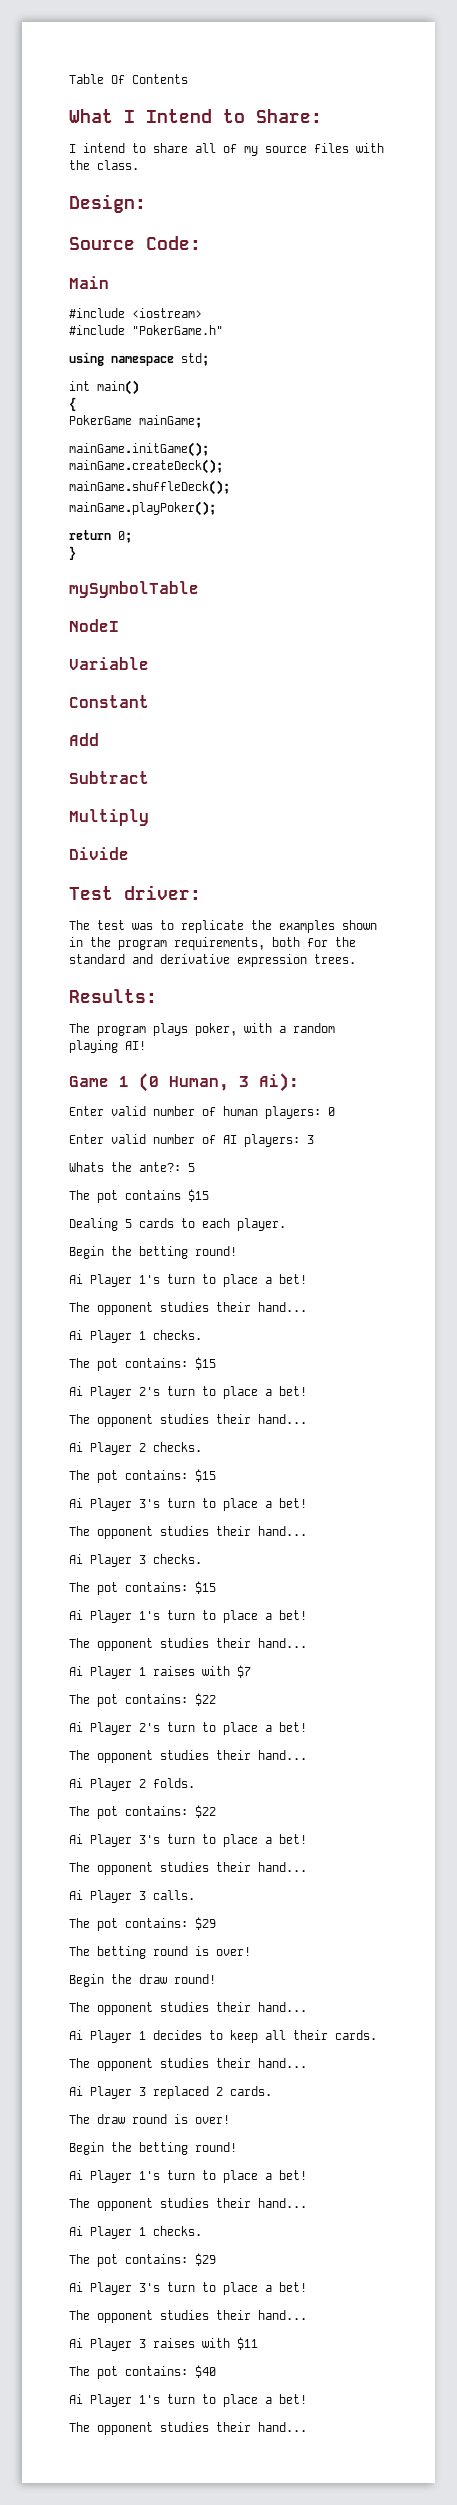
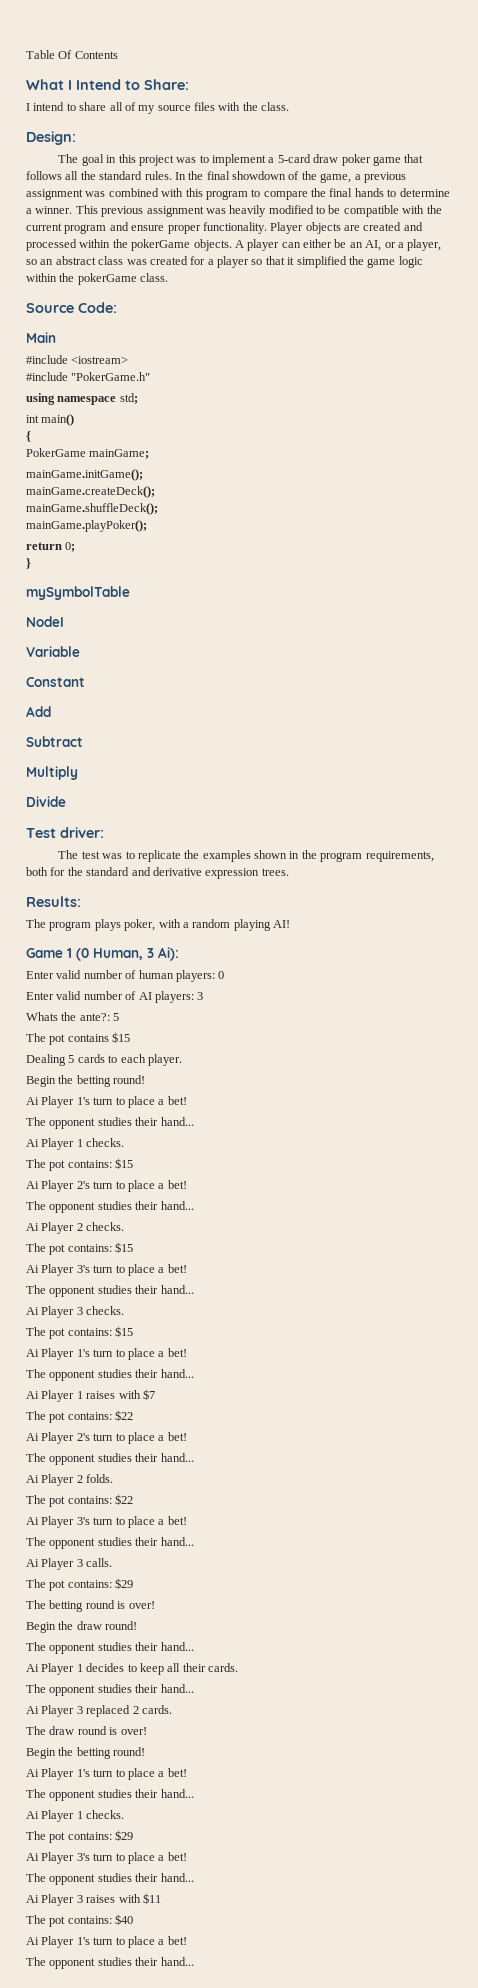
+ The goal in this project was to implement a 5-card draw poker game that follows all the standard rules. In the final showdown of the game, a previous assignment was combined with this program to compare the final hands to determine a winner. This previous assignment was heavily modified to be compatible with the current program and ensure proper functionality. Player objects are created and processed within the pokerGame objects. A player can either be an AI, or a player, so an abstract class was created for a player so that it simplified the game logic within the pokerGame class.

